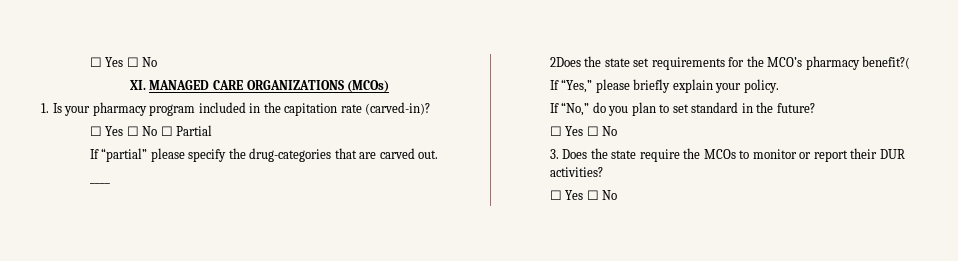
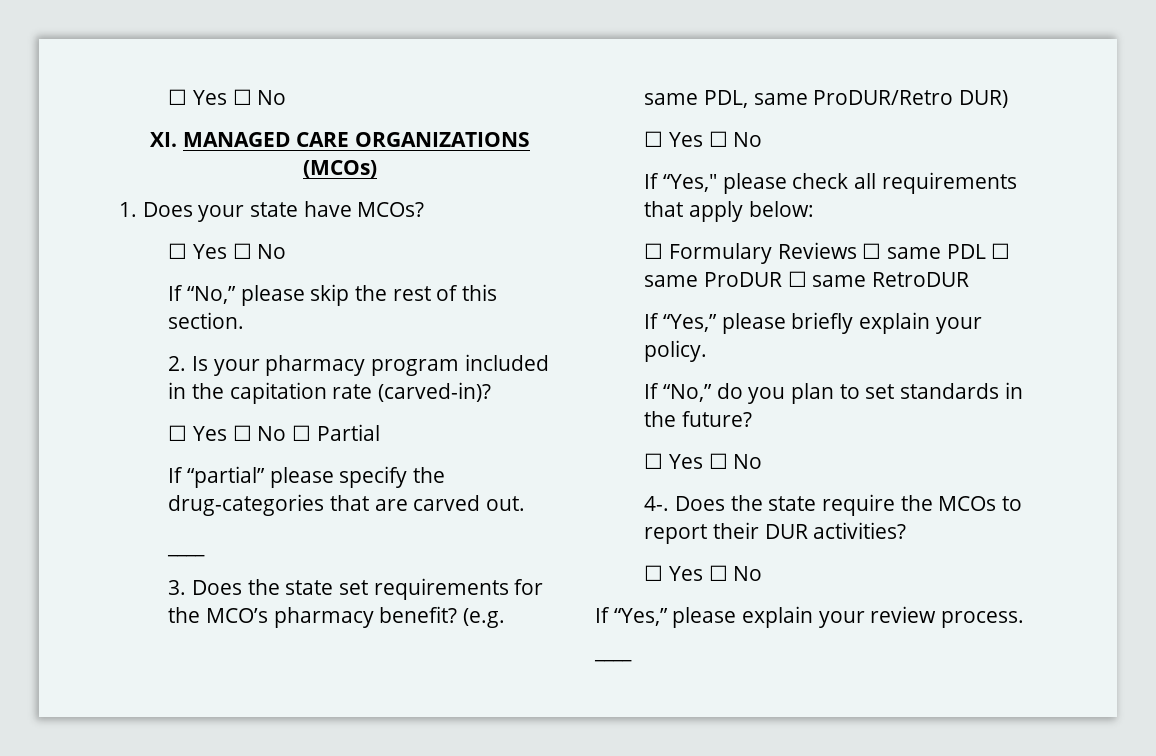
- 1. Is your pharmacy program included in the capitation rate (carved-in)?
+ 1. Does your state have MCOs?
+ ☐ Yes ☐ No
+ If “No,” please skip the rest of this section.
+ 2. Is your pharmacy program included in the capitation rate (carved-in)?
- 2Does the state set requirements for the MCO’s pharmacy benefit?(
+ 3. Does the state set requirements for the MCO’s pharmacy benefit? (e.g. same PDL, same ProDUR/Retro DUR)
+ ☐ Yes ☐ No
+ If “Yes," please check all requirements that apply below:
+ ☐ Formulary Reviews ☐ same PDL ☐ same ProDUR ☐ same RetroDUR
- If “No,” do you plan to set standard in the future?
+ If “No,” do you plan to set standards in the future?
- 3. Does the state require the MCOs to monitor or report their DUR activities?
+ 4-. Does the state require the MCOs to report their DUR activities?
+ If “Yes,” please explain your review process.
+ ____

